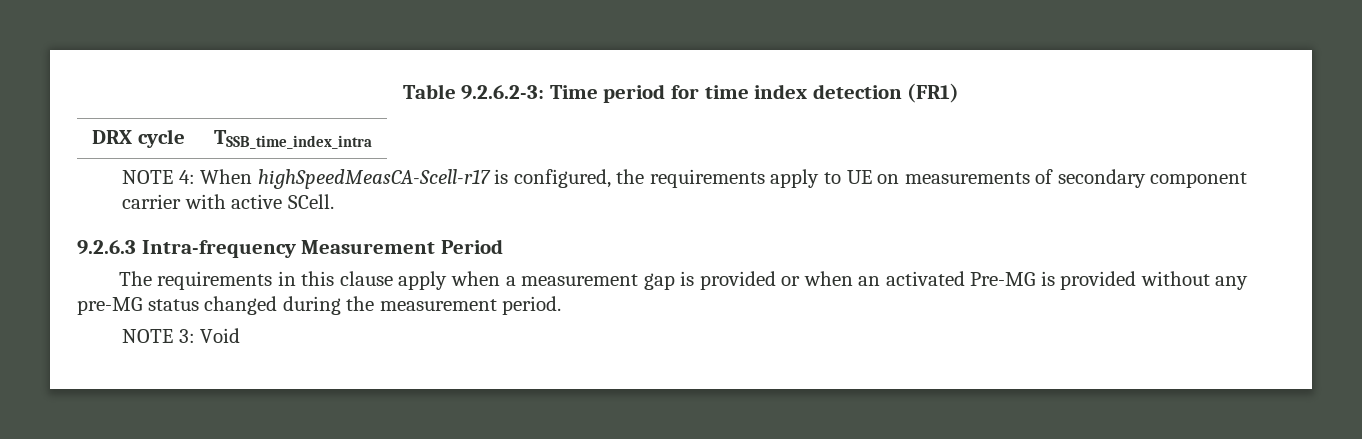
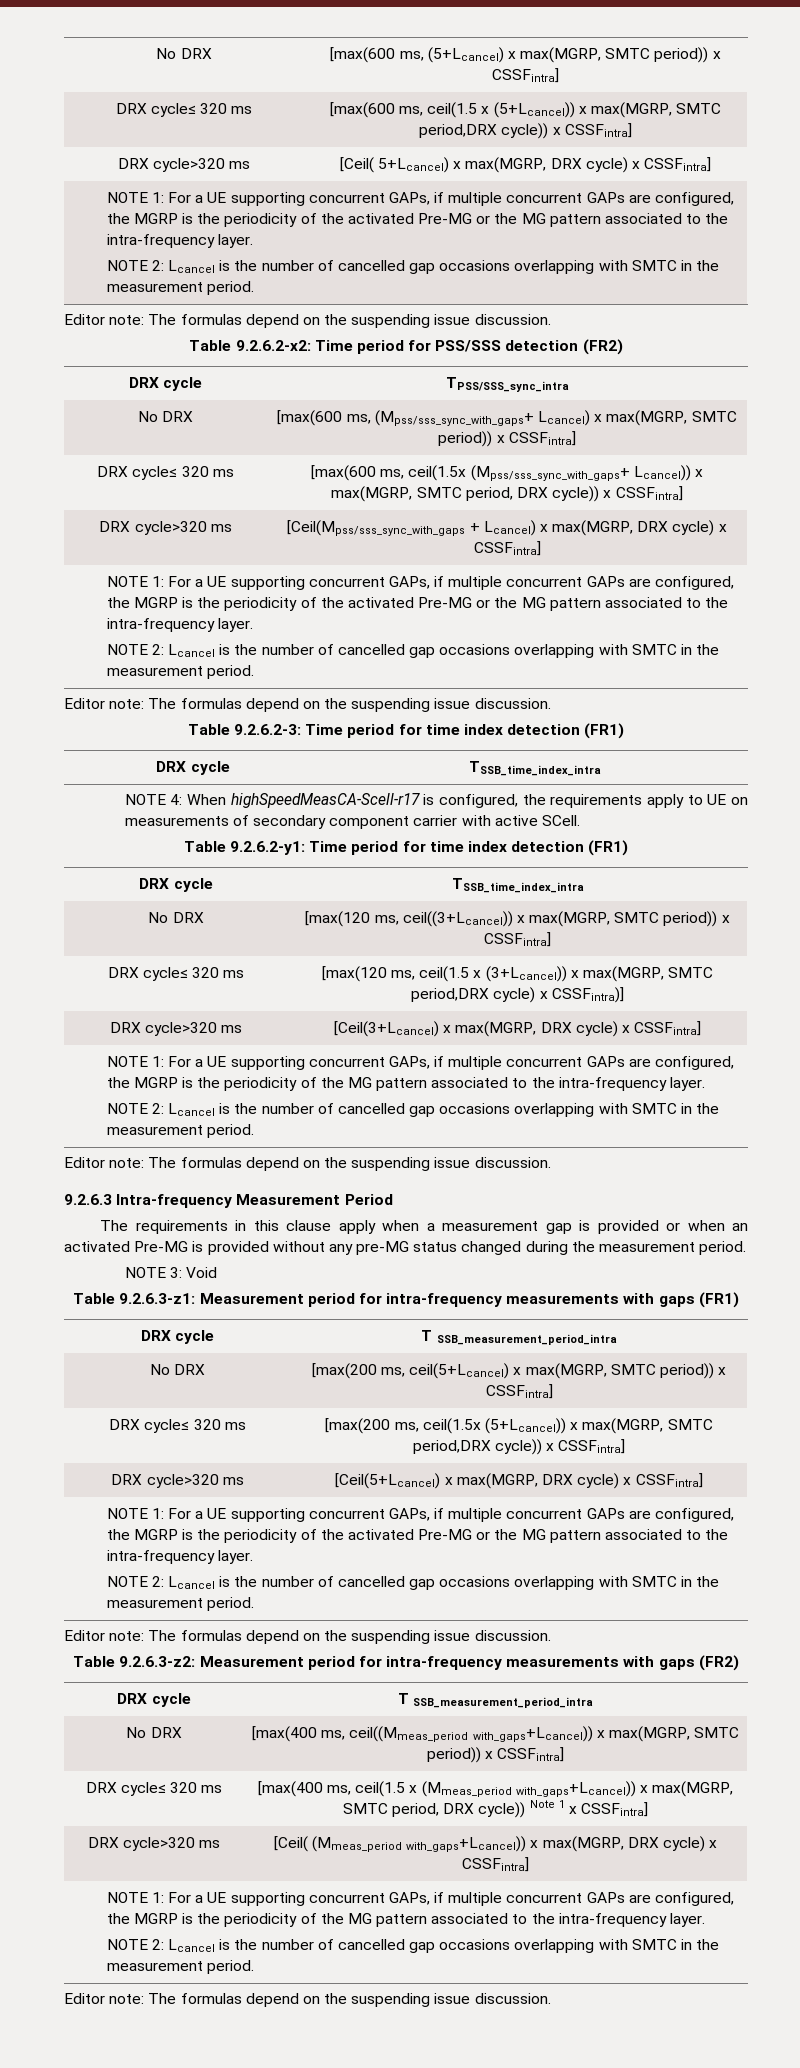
+ No DRX | [max(600 ms, (5+Lcancel) x max(MGRP, SMTC period)) x CSSFintra]
+ DRX cycle≤ 320 ms | [max(600 ms, ceil(1.5 x (5+Lcancel)) x max(MGRP, SMTC period,DRX cycle)) x CSSFintra]
+ DRX cycle>320 ms | [Ceil( 5+Lcancel) x max(MGRP, DRX cycle) x CSSFintra]
+ NOTE 1: For a UE supporting concurrent GAPs, if multiple concurrent GAPs are configured, the MGRP is the periodicity of the activated Pre-MG or the MG pattern associated to the intra-frequency layer.
+ NOTE 2: Lcancel is the number of cancelled gap occasions overlapping with SMTC in the measurement period.
+ Editor note: The formulas depend on the suspending issue discussion.
+ Table 9.2.6.2-x2: Time period for PSS/SSS detection (FR2)
+ DRX cycle | TPSS/SSS_sync_intra
+ No DRX | [max(600 ms, (Mpss/sss_sync_with_gaps+ Lcancel) x max(MGRP, SMTC period)) x CSSFintra]
+ DRX cycle≤ 320 ms | [max(600 ms, ceil(1.5x (Mpss/sss_sync_with_gaps+ Lcancel)) x max(MGRP, SMTC period, DRX cycle)) x CSSFintra]
+ DRX cycle>320 ms | [Ceil(Mpss/sss_sync_with_gaps + Lcancel) x max(MGRP, DRX cycle) x CSSFintra]
+ NOTE 1: For a UE supporting concurrent GAPs, if multiple concurrent GAPs are configured, the MGRP is the periodicity of the activated Pre-MG or the MG pattern associated to the intra-frequency layer.
+ NOTE 2: Lcancel is the number of cancelled gap occasions overlapping with SMTC in the measurement period.
+ Editor note: The formulas depend on the suspending issue discussion.
+ Table 9.2.6.2-y1: Time period for time index detection (FR1)
+ DRX cycle | TSSB_time_index_intra
+ No DRX | [max(120 ms, ceil((3+Lcancel)) x max(MGRP, SMTC period)) x CSSFintra]
+ DRX cycle≤ 320 ms | [max(120 ms, ceil(1.5 x (3+Lcancel)) x max(MGRP, SMTC period,DRX cycle) x CSSFintra)]
+ DRX cycle>320 ms | [Ceil(3+Lcancel) x max(MGRP, DRX cycle) x CSSFintra]
+ NOTE 1: For a UE supporting concurrent GAPs, if multiple concurrent GAPs are configured, the MGRP is the periodicity of the MG pattern associated to the intra-frequency layer.
+ NOTE 2: Lcancel is the number of cancelled gap occasions overlapping with SMTC in the measurement period.
+ Editor note: The formulas depend on the suspending issue discussion.
+ Table 9.2.6.3-z1: Measurement period for intra-frequency measurements with gaps (FR1)
+ DRX cycle | T SSB_measurement_period_intra
+ No DRX | [max(200 ms, ceil(5+Lcancel) x max(MGRP, SMTC period)) x CSSFintra]
+ DRX cycle≤ 320 ms | [max(200 ms, ceil(1.5x (5+Lcancel)) x max(MGRP, SMTC period,DRX cycle)) x CSSFintra]
+ DRX cycle>320 ms | [Ceil(5+Lcancel) x max(MGRP, DRX cycle) x CSSFintra]
+ NOTE 1: For a UE supporting concurrent GAPs, if multiple concurrent GAPs are configured, the MGRP is the periodicity of the activated Pre-MG or the MG pattern associated to the intra-frequency layer.
+ NOTE 2: Lcancel is the number of cancelled gap occasions overlapping with SMTC in the measurement period.
+ Editor note: The formulas depend on the suspending issue discussion.
+ Table 9.2.6.3-z2: Measurement period for intra-frequency measurements with gaps (FR2)
+ DRX cycle | T SSB_measurement_period_intra
+ No DRX | [max(400 ms, ceil((Mmeas_period with_gaps+Lcancel)) x max(MGRP, SMTC period)) x CSSFintra]
+ DRX cycle≤ 320 ms | [max(400 ms, ceil(1.5 x (Mmeas_period with_gaps+Lcancel)) x max(MGRP, SMTC period, DRX cycle)) Note 1 x CSSFintra]
+ DRX cycle>320 ms | [Ceil( (Mmeas_period with_gaps+Lcancel)) x max(MGRP, DRX cycle) x CSSFintra]
+ NOTE 1: For a UE supporting concurrent GAPs, if multiple concurrent GAPs are configured, the MGRP is the periodicity of the MG pattern associated to the intra-frequency layer.
+ NOTE 2: Lcancel is the number of cancelled gap occasions overlapping with SMTC in the measurement period.
+ Editor note: The formulas depend on the suspending issue discussion.

